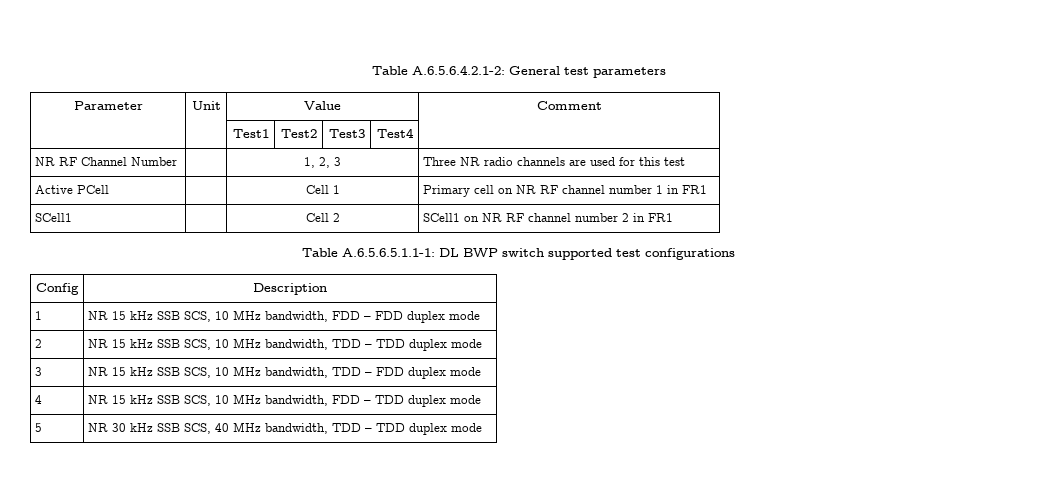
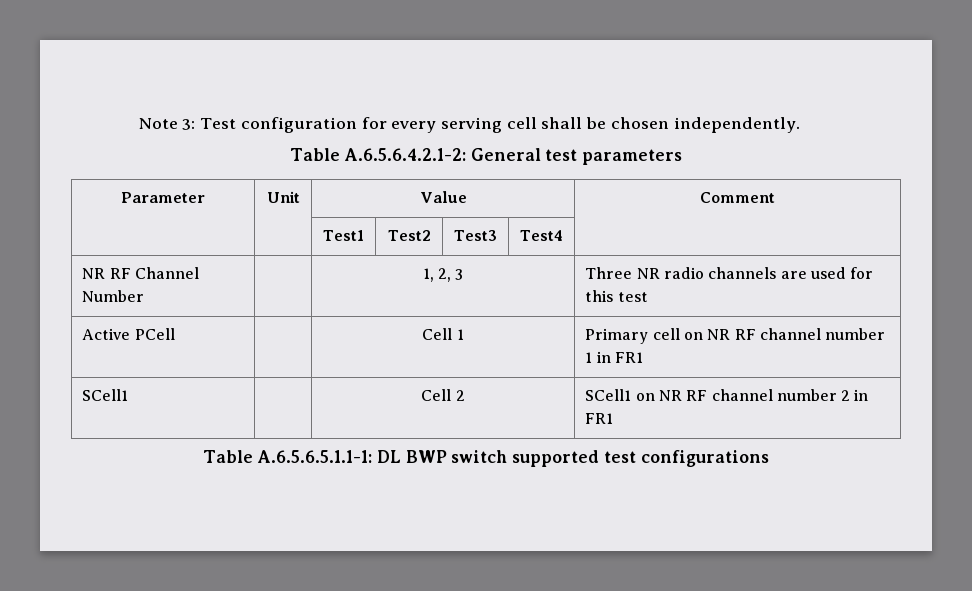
+ Note 3: Test configuration for every serving cell shall be chosen independently.
- Config | Description
- 1 | NR 15 kHz SSB SCS, 10 MHz bandwidth, FDD – FDD duplex mode
- 2 | NR 15 kHz SSB SCS, 10 MHz bandwidth, TDD – TDD duplex mode
- 3 | NR 15 kHz SSB SCS, 10 MHz bandwidth, TDD – FDD duplex mode
- 4 | NR 15 kHz SSB SCS, 10 MHz bandwidth, FDD – TDD duplex mode
- 5 | NR 30 kHz SSB SCS, 40 MHz bandwidth, TDD – TDD duplex mode

